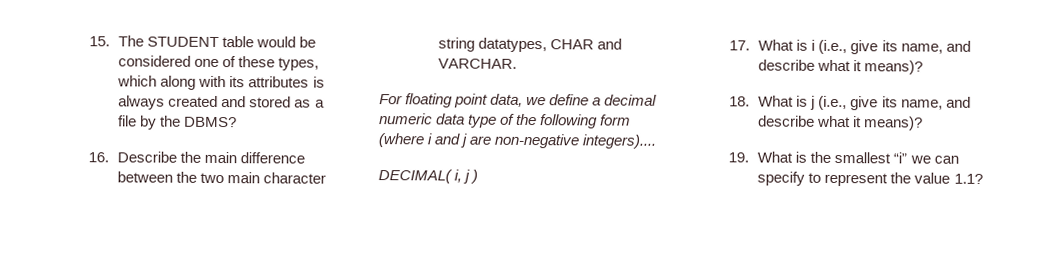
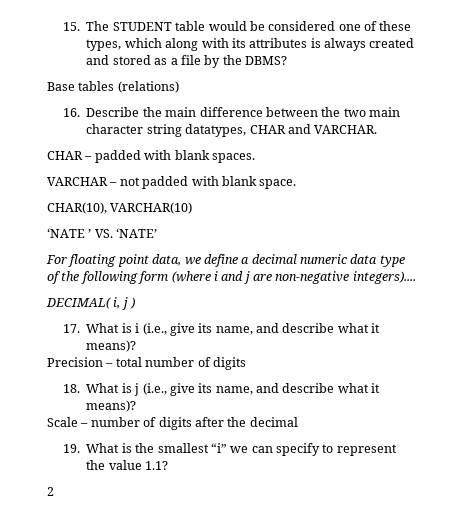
+ Base tables (relations)
+ CHAR – padded with blank spaces.
+ VARCHAR – not padded with blank space.
+ CHAR(10), VARCHAR(10)
+ ‘NATE ’ VS. ‘NATE’
+ Precision – total number of digits
+ Scale – number of digits after the decimal
+ 2

